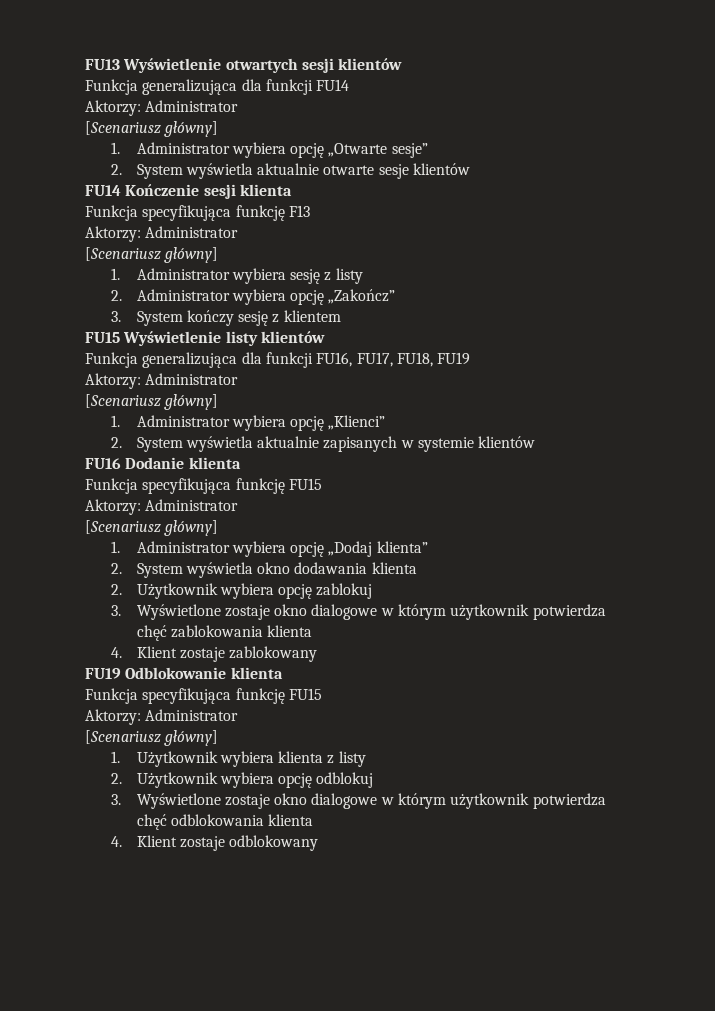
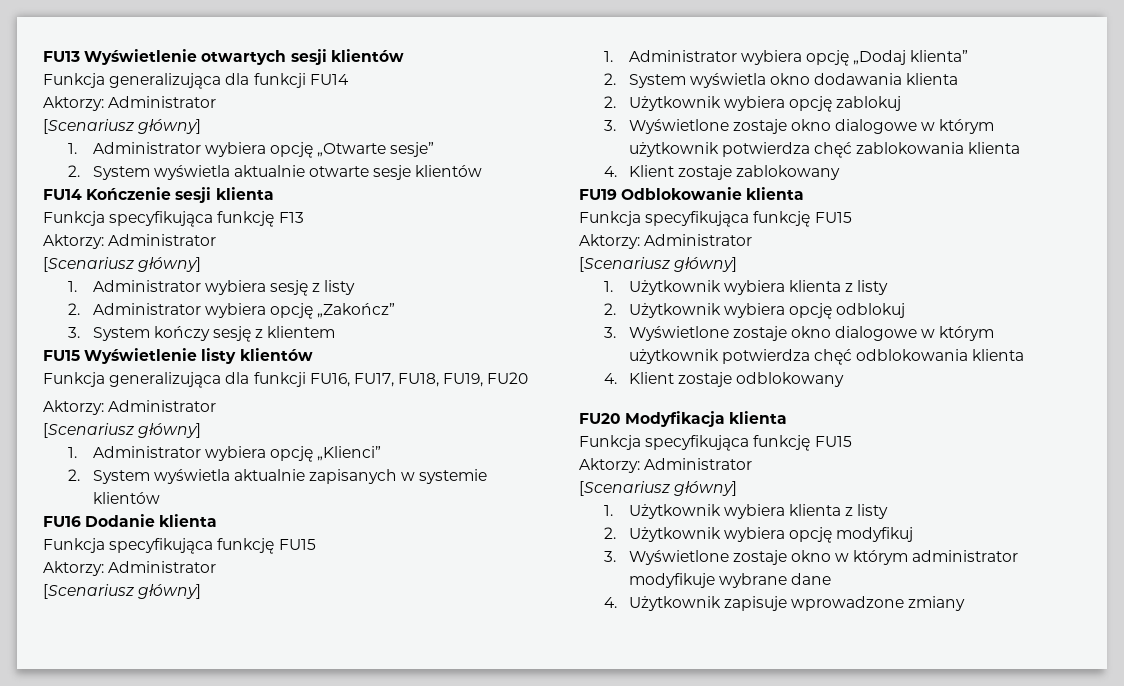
- Funkcja generalizująca dla funkcji FU16, FU17, FU18, FU19
+ Funkcja generalizująca dla funkcji FU16, FU17, FU18, FU19, FU20
+ FU20 Modyfikacja klienta
+ Funkcja specyfikująca funkcję FU15
+ Aktorzy: Administrator
+ [Scenariusz główny]
+ 1. Użytkownik wybiera klienta z listy
+ 2. Użytkownik wybiera opcję modyfikuj
+ 3. Wyświetlone zostaje okno w którym administrator modyfikuje wybrane dane
+ 4. Użytkownik zapisuje wprowadzone zmiany

